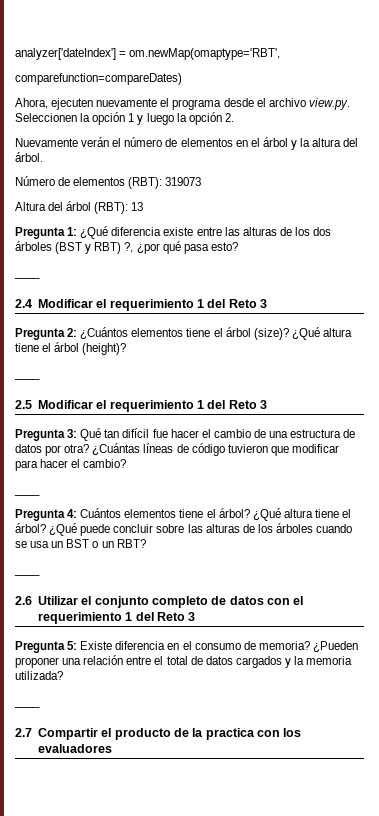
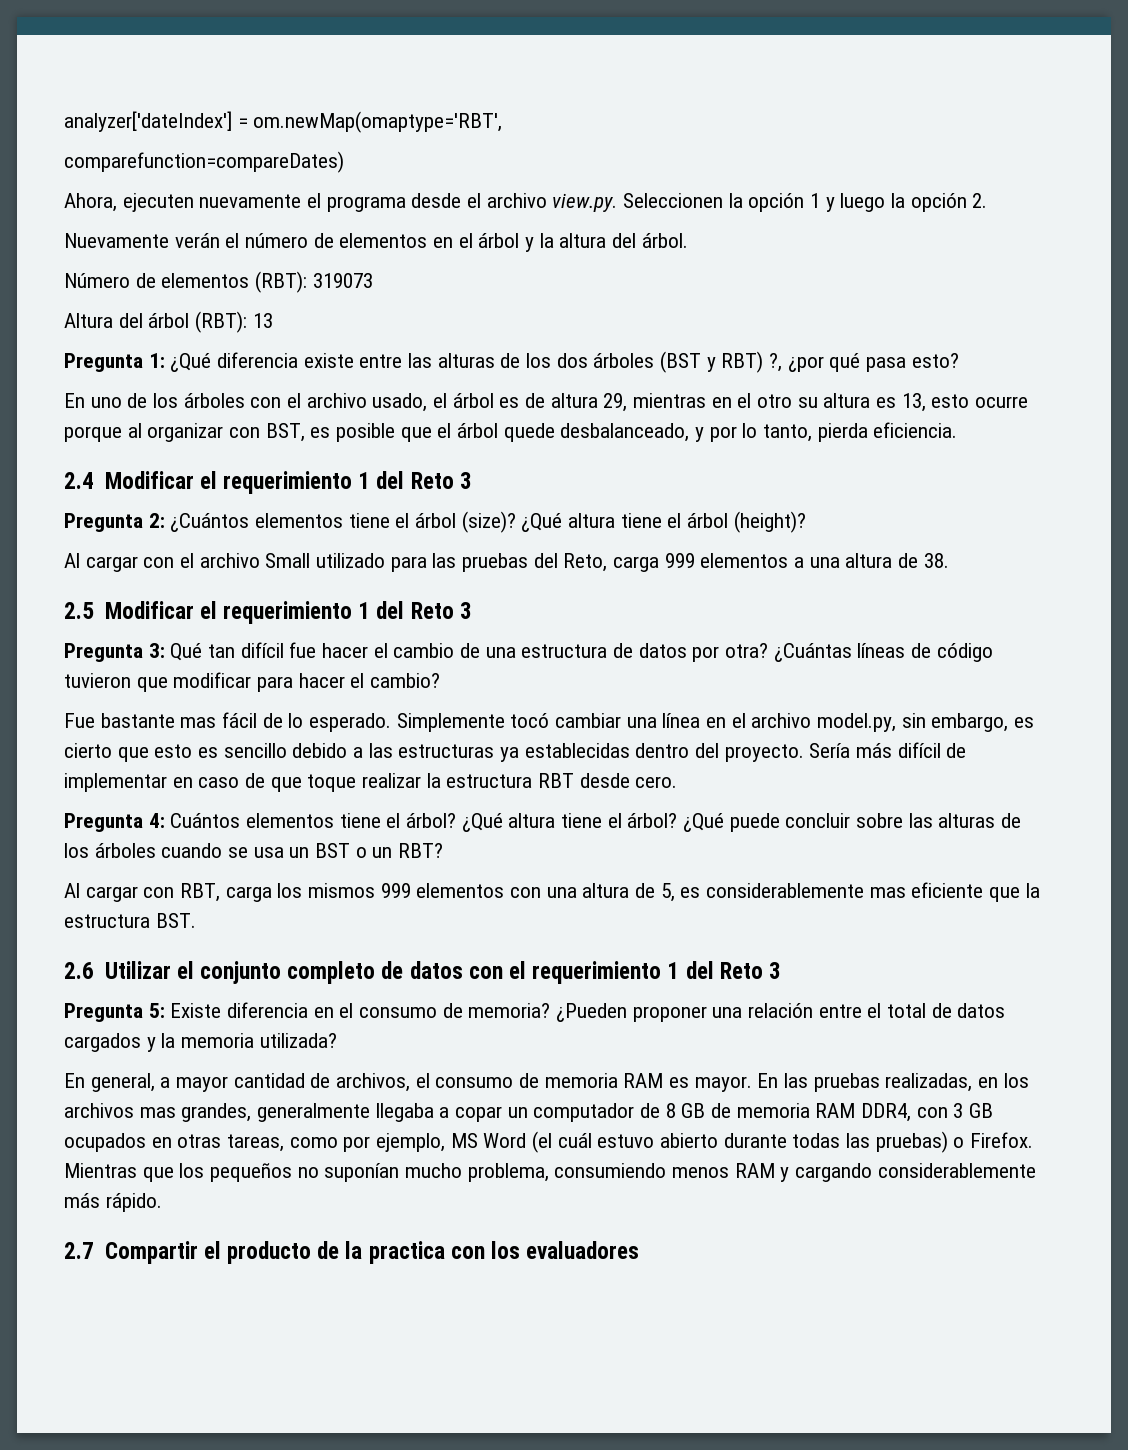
  Pregunta 1: ¿Qué diferencia existe entre las alturas de los dos árboles (BST y RBT) ?, ¿por qué pasa esto?
- ____
+ En uno de los árboles con el archivo usado, el árbol es de altura 29, mientras en el otro su altura es 13, esto ocurre porque al organizar con BST, es posible que el árbol quede desbalanceado, y por lo tanto, pierda eficiencia.
  ¿Qué altura tiene el árbol (height)?
- ____
+ Al cargar con el archivo Small utilizado para las pruebas del Reto, carga 999 elementos a una altura de 38.
  ¿Cuántas líneas de código tuvieron que modificar para hacer el cambio?
- ____
+ Fue bastante mas fácil de lo esperado. Simplemente tocó cambiar una línea en el archivo model.py, sin embargo, es cierto que esto es sencillo debido a las estructuras ya establecidas dentro del proyecto. Sería más difícil de implementar en caso de que toque realizar la estructura RBT desde cero.
  ¿Qué puede concluir sobre las alturas de los árboles cuando se usa un BST o un RBT?
- ____
+ Al cargar con RBT, carga los mismos 999 elementos con una altura de 5, es considerablemente mas eficiente que la estructura BST.
  ¿Pueden proponer una relación entre el total de datos cargados y la memoria utilizada?
- ____
+ En general, a mayor cantidad de archivos, el consumo de memoria RAM es mayor. En las pruebas realizadas, en los archivos mas grandes, generalmente llegaba a copar un computador de 8 GB de memoria RAM DDR4, con 3 GB ocupados en otras tareas, como por ejemplo, MS Word (el cuál estuvo abierto durante todas las pruebas) o Firefox. Mientras que los pequeños no suponían mucho problema, consumiendo menos RAM y cargando considerablemente más rápido.

